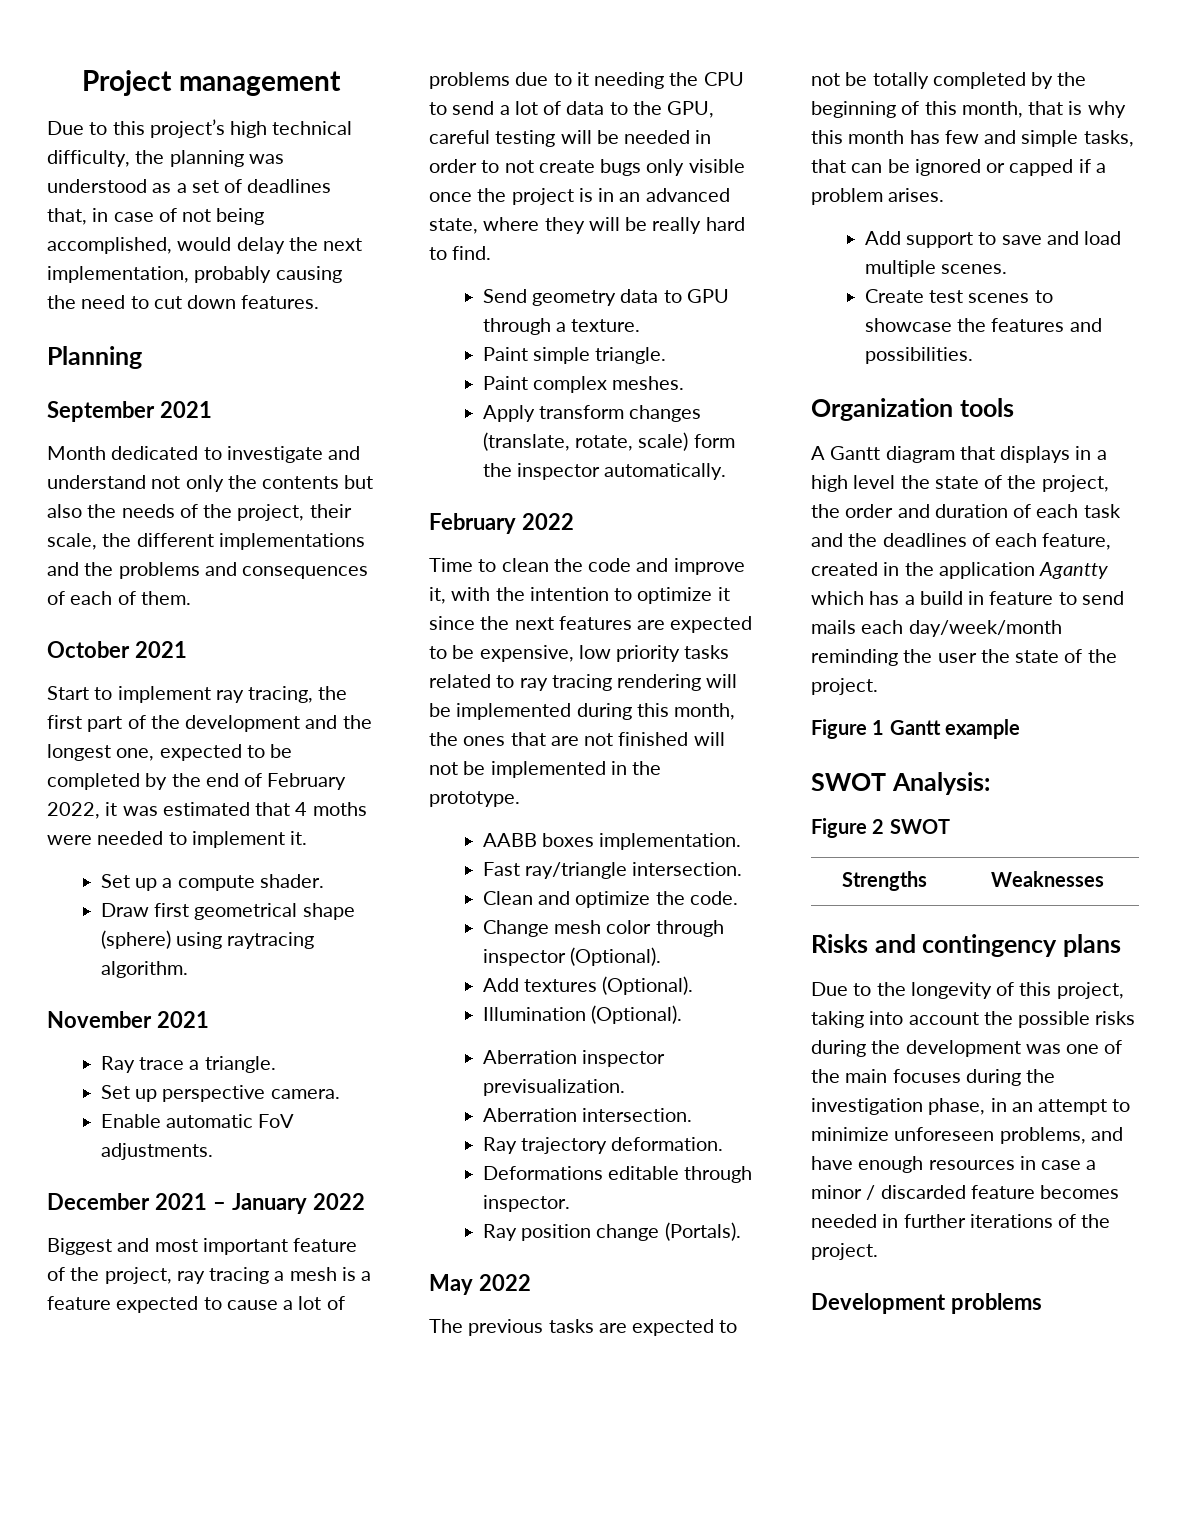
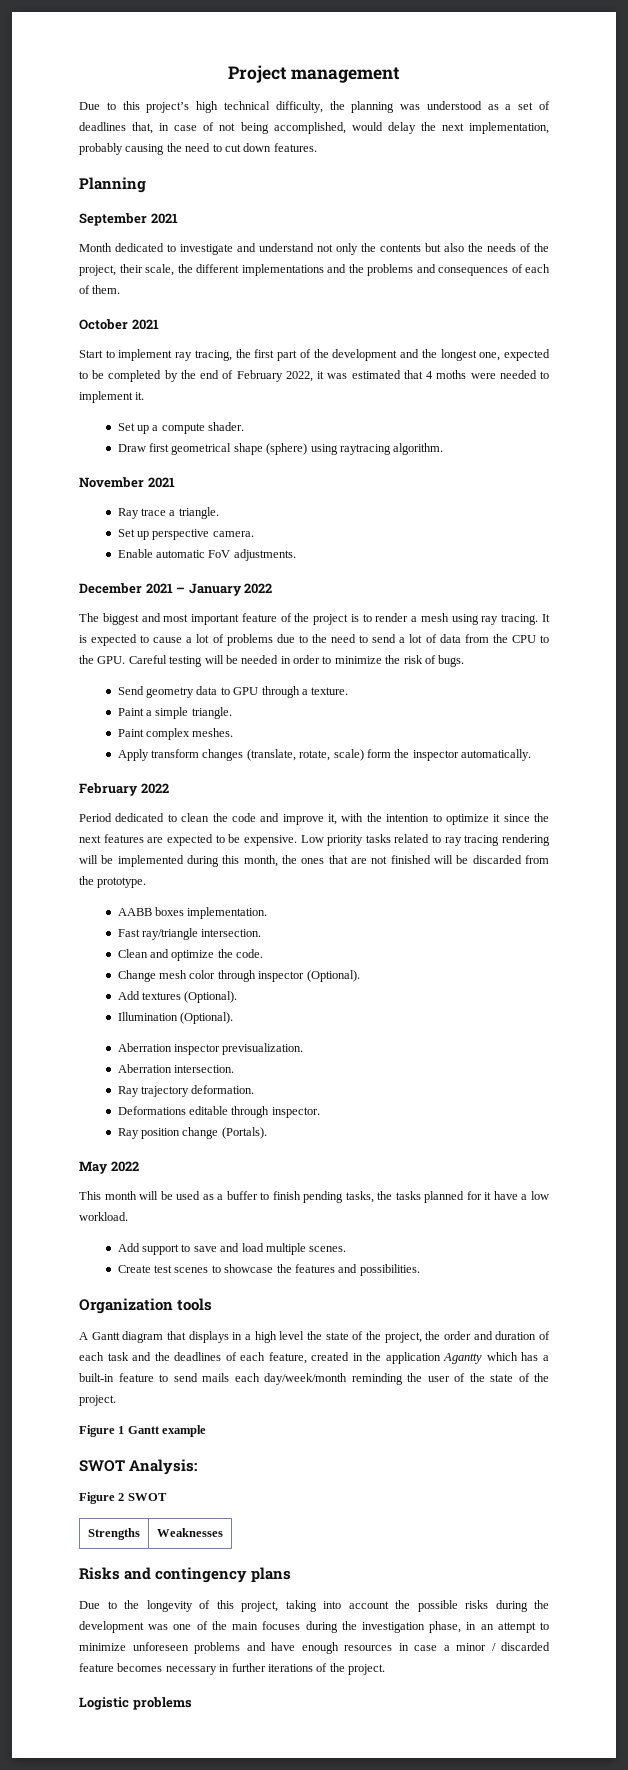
- Biggest and most important feature of the project, ray tracing a mesh is a feature expected to cause a lot of problems due to it needing the CPU to send a lot of data to the GPU, careful testing will be needed in order to not create bugs only visible once the project is in an advanced state, where they will be really hard to find.
+ The biggest and most important feature of the project is to render a mesh using ray tracing. It is expected to cause a lot of problems due to the need to send a lot of data from the CPU to the GPU. Careful testing will be needed in order to minimize the risk of bugs.
- Paint simple triangle.
+ Paint a simple triangle.
- Time to clean the code and improve it, with the intention to optimize it since the next features are expected to be expensive, low priority tasks related to ray tracing rendering will be implemented during this month, the ones that are not finished will not be implemented in the prototype.
+ Period dedicated to clean the code and improve it, with the intention to optimize it since the next features are expected to be expensive. Low priority tasks related to ray tracing rendering will be implemented during this month, the ones that are not finished will be discarded from the prototype.
- The previous tasks are expected to not be totally completed by the beginning of this month, that is why this month has few and simple tasks, that can be ignored or capped if a problem arises.
+ This month will be used as a buffer to finish pending tasks, the tasks planned for it have a low workload.
- A Gantt diagram that displays in a high level the state of the project, the order and duration of each task and the deadlines of each feature, created in the application Agantty which has a build in feature to send mails each day/week/month reminding the user the state of the project.
+ A Gantt diagram that displays in a high level the state of the project, the order and duration of each task and the deadlines of each feature, created in the application Agantty which has a built-in feature to send mails each day/week/month reminding the user of the state of the project.
- Due to the longevity of this project, taking into account the possible risks during the development was one of the main focuses during the investigation phase, in an attempt to minimize unforeseen problems, and have enough resources in case a minor / discarded feature becomes needed in further iterations of the project.
+ Due to the longevity of this project, taking into account the possible risks during the development was one of the main focuses during the investigation phase, in an attempt to minimize unforeseen problems and have enough resources in case a minor / discarded feature becomes necessary in further iterations of the project.
- Development problems
+ Logistic problems

